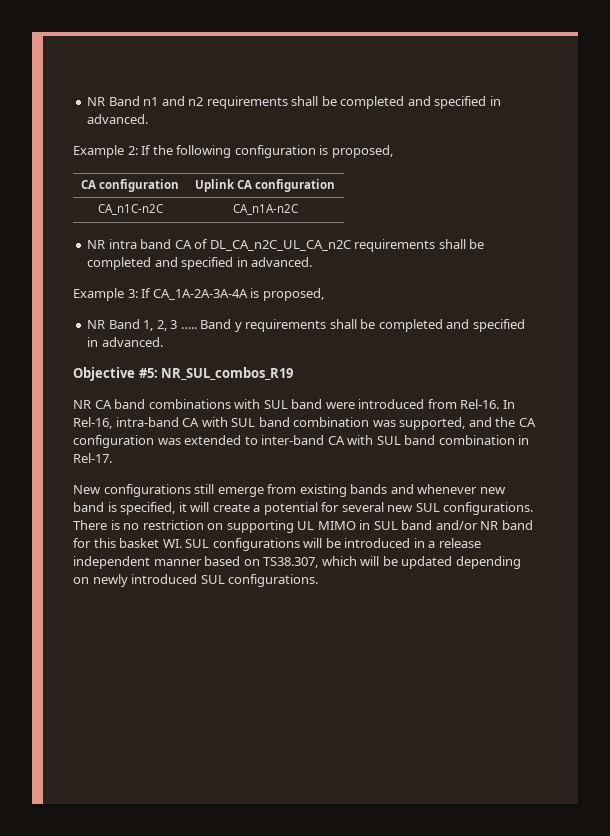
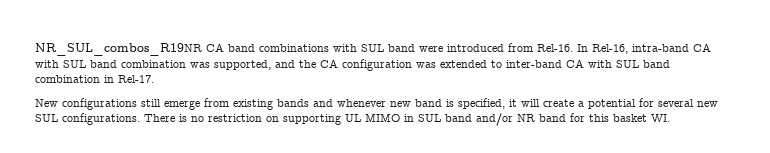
- NR Band n1 and n2 requirements shall be completed and specified in advanced.
- Example 2: If the following configuration is proposed,
- CA configuration | Uplink CA configuration
- CA_n1C-n2C | CA_n1A-n2C
- NR intra band CA of DL_CA_n2C_UL_CA_n2C requirements shall be completed and specified in advanced.
- Example 3: If CA_1A-2A-3A-4A is proposed,
- NR Band 1, 2, 3 ….. Band y requirements shall be completed and specified in advanced.
- Objective #5: NR_SUL_combos_R19
- NR CA band combinations with SUL band were introduced from Rel-16.
+ NR_SUL_combos_R19NR CA band combinations with SUL band were introduced from Rel-16.
- There is no restriction on supporting UL MIMO in SUL band and/or NR band for this basket WI. SUL configurations will be introduced in a release independent manner based on TS38.307, which will be updated depending on newly introduced SUL configurations.
+ There is no restriction on supporting UL MIMO in SUL band and/or NR band for this basket WI.

